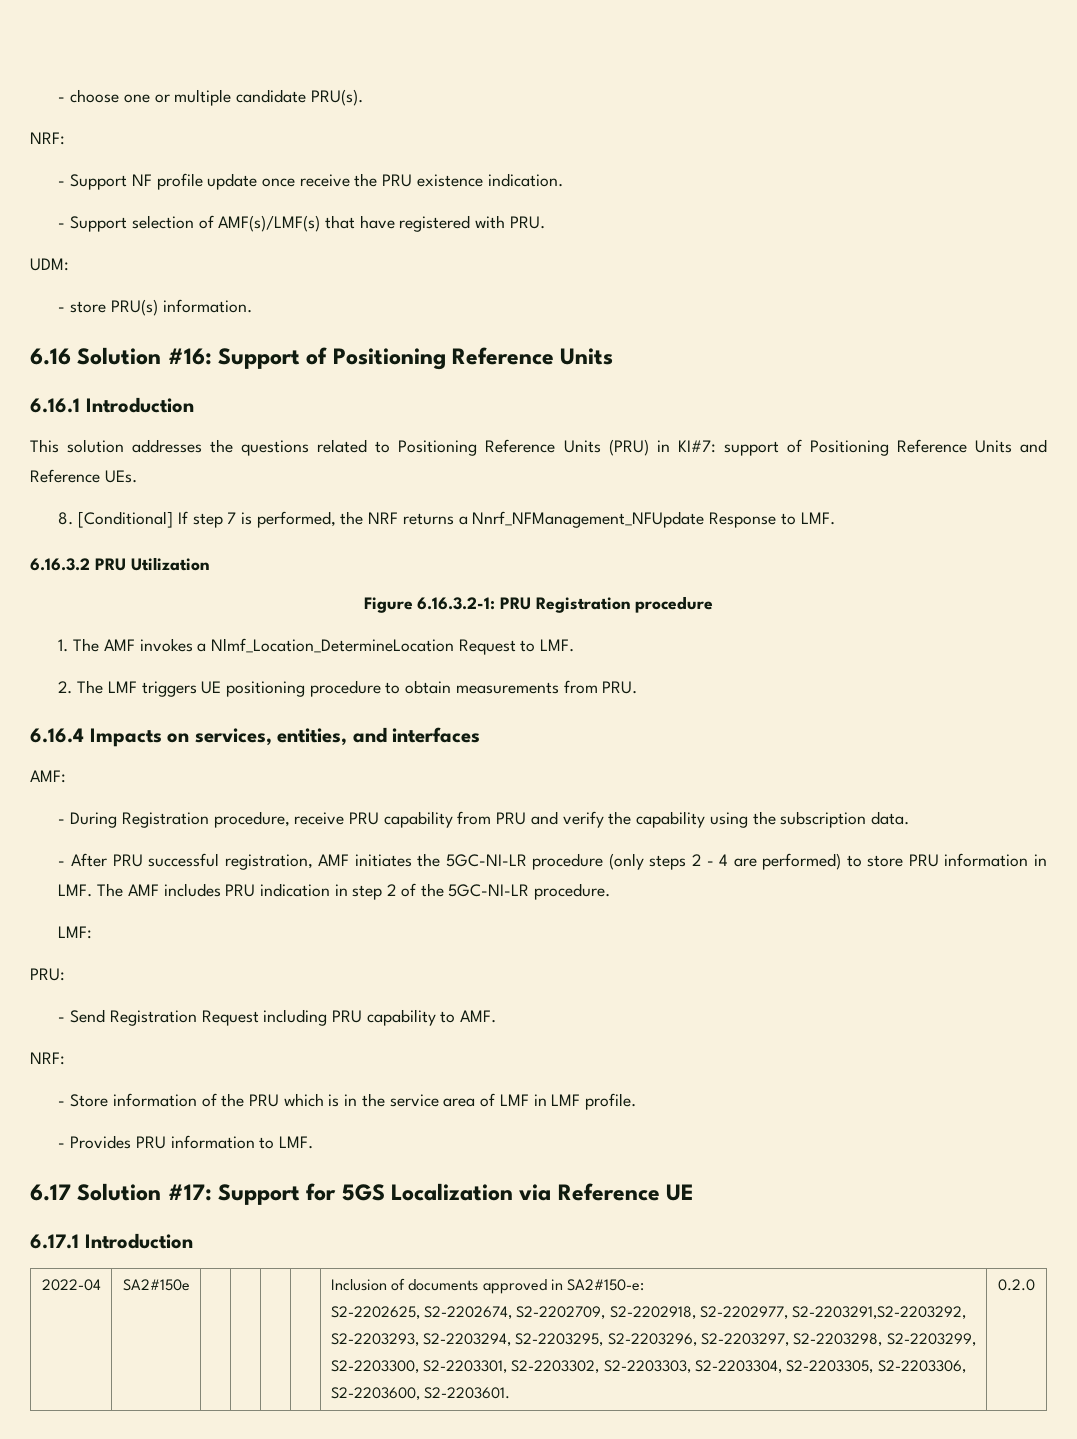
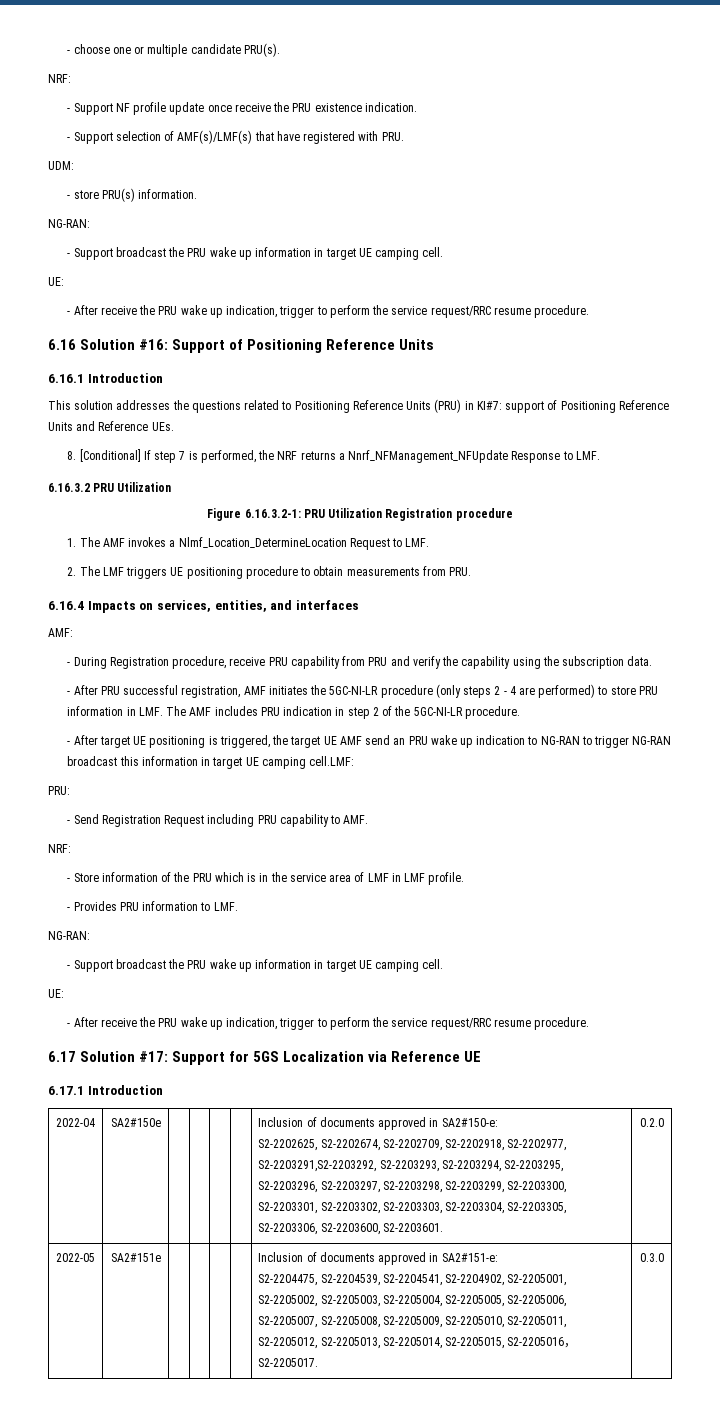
  - store PRU(s) information.
+ NG-RAN:
+ - Support broadcast the PRU wake up information in target UE camping cell.
+ UE:
+ - After receive the PRU wake up indication, trigger to perform the service request/RRC resume procedure.
- Figure 6.16.3.2-1: PRU Registration procedure
+ Figure 6.16.3.2-1: PRU Utilization Registration procedure
- LMF:
+ - After target UE positioning is triggered, the target UE AMF send an PRU wake up indication to NG-RAN to trigger NG-RAN broadcast this information in target UE camping cell.LMF:
  - Provides PRU information to LMF.
+ NG-RAN:
+ - Support broadcast the PRU wake up information in target UE camping cell.
+ UE:
+ - After receive the PRU wake up indication, trigger to perform the service request/RRC resume procedure.
+ 2022-05 | SA2#151e | | | | | Inclusion of documents approved in SA2#151-e:
+ S2-2204475, S2-2204539, S2-2204541, S2-2204902, S2-2205001, S2-2205002, S2-2205003, S2-2205004, S2-2205005, S2-2205006, S2-2205007, S2-2205008, S2-2205009, S2-2205010, S2-2205011, S2-2205012, S2-2205013, S2-2205014, S2-2205015, S2-2205016，S2-2205017. | 0.3.0

